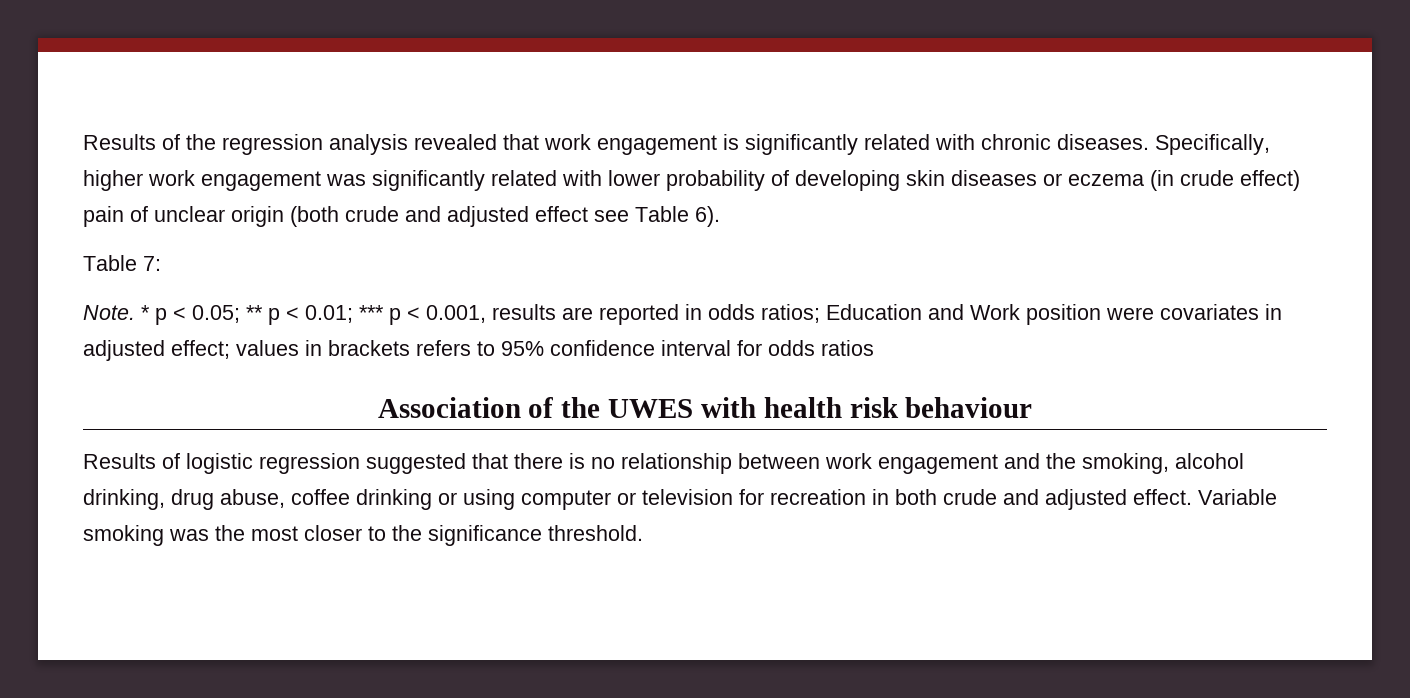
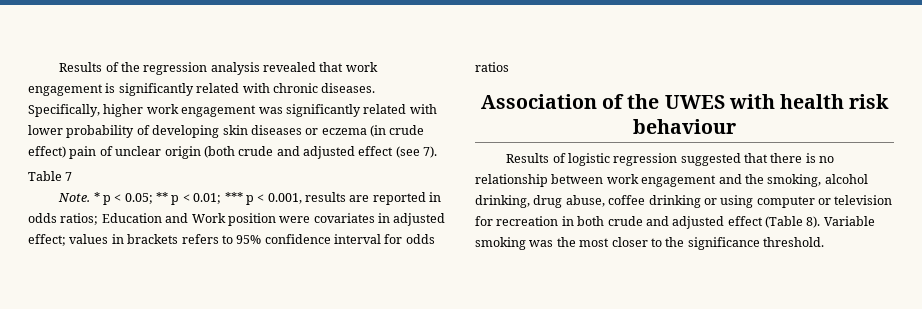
- Specifically, higher work engagement was significantly related with lower probability of developing skin diseases or eczema (in crude effect) pain of unclear origin (both crude and adjusted effect see Table 6).
- Table 7:
+ Specifically, higher work engagement was significantly related with lower probability of developing skin diseases or eczema (in crude effect) pain of unclear origin (both crude and adjusted effect (see 7).
+ Table 7
- Results of logistic regression suggested that there is no relationship between work engagement and the smoking, alcohol drinking, drug abuse, coffee drinking or using computer or television for recreation in both crude and adjusted effect.
+ Results of logistic regression suggested that there is no relationship between work engagement and the smoking, alcohol drinking, drug abuse, coffee drinking or using computer or television for recreation in both crude and adjusted effect (Table 8).

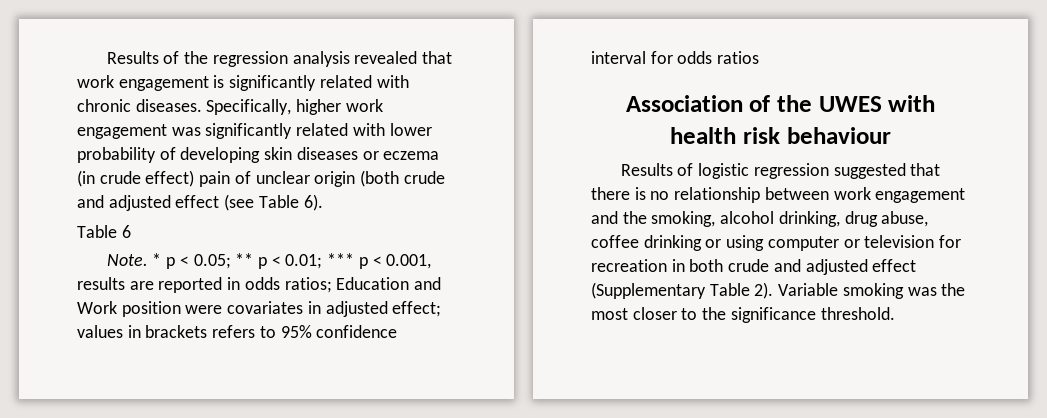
- Specifically, higher work engagement was significantly related with lower probability of developing skin diseases or eczema (in crude effect) pain of unclear origin (both crude and adjusted effect (see 7).
- Table 7
+ Specifically, higher work engagement was significantly related with lower probability of developing skin diseases or eczema (in crude effect) pain of unclear origin (both crude and adjusted effect (see Table 6).
+ Table 6
- Results of logistic regression suggested that there is no relationship between work engagement and the smoking, alcohol drinking, drug abuse, coffee drinking or using computer or television for recreation in both crude and adjusted effect (Table 8).
+ Results of logistic regression suggested that there is no relationship between work engagement and the smoking, alcohol drinking, drug abuse, coffee drinking or using computer or television for recreation in both crude and adjusted effect (Supplementary Table 2).

